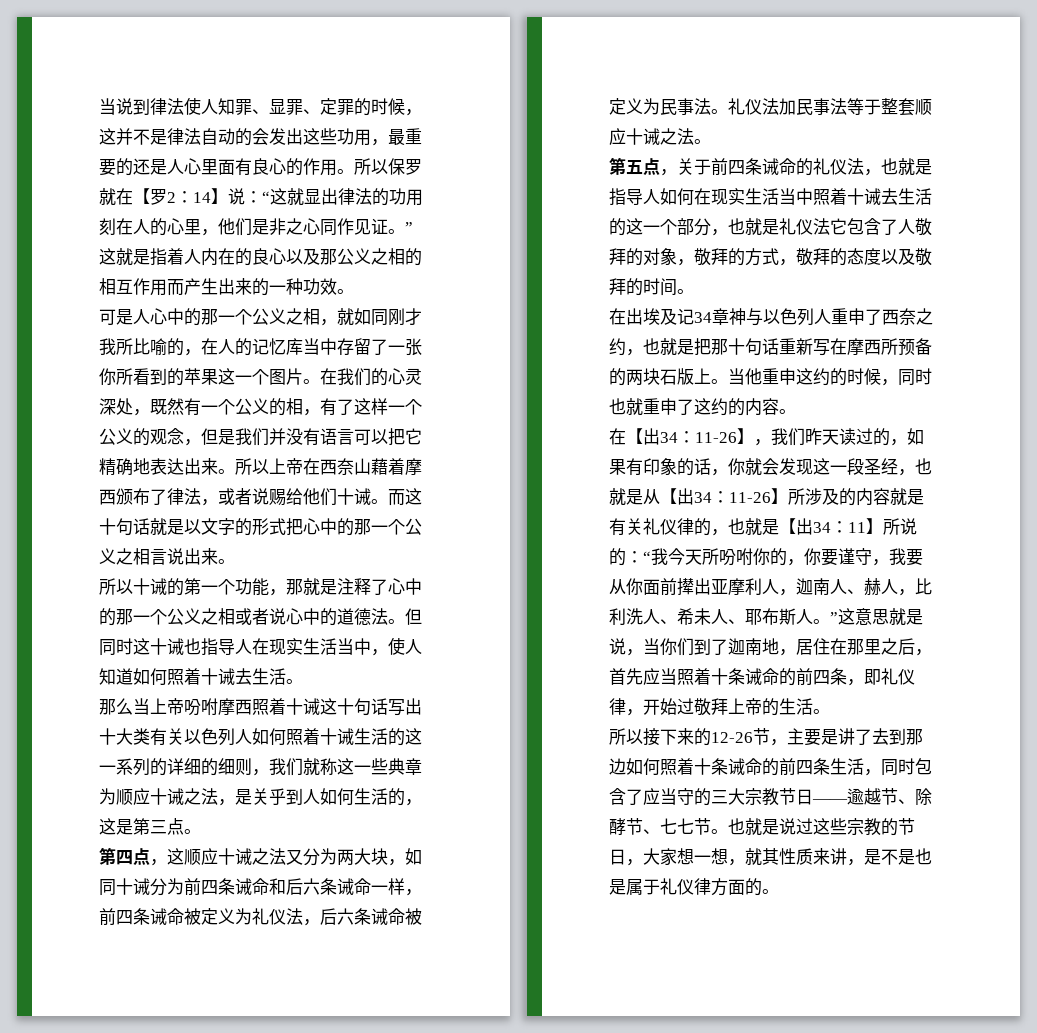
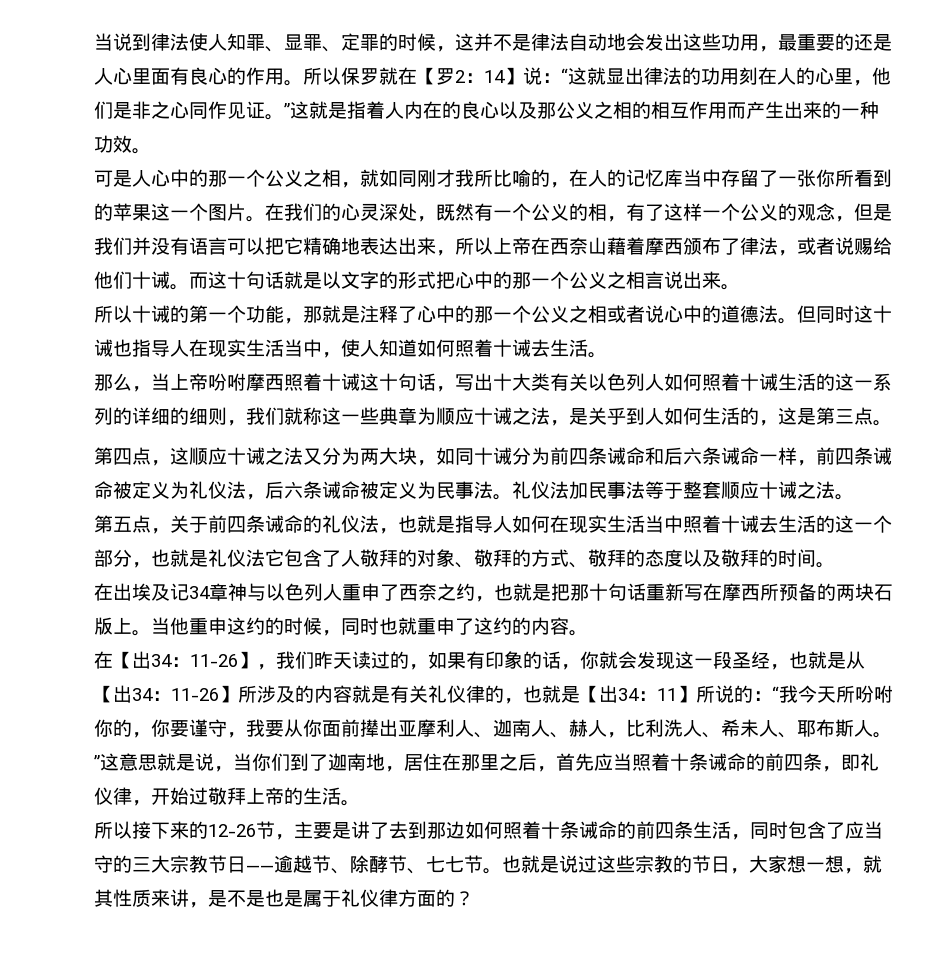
- 当说到律法使人知罪、显罪、定罪的时候，这并不是律法自动的会发出这些功用，最重要的还是人心里面有良心的作用。
+ 当说到律法使人知罪、显罪、定罪的时候，这并不是律法自动地会发出这些功用，最重要的还是人心里面有良心的作用。
- 在我们的心灵深处，既然有一个公义的相，有了这样一个公义的观念，但是我们并没有语言可以把它精确地表达出来。所以上帝在西奈山藉着摩西颁布了律法，或者说赐给他们十诫。
+ 在我们的心灵深处，既然有一个公义的相，有了这样一个公义的观念，但是我们并没有语言可以把它精确地表达出来，所以上帝在西奈山藉着摩西颁布了律法，或者说赐给他们十诫。
- 那么当上帝吩咐摩西照着十诫这十句话写出十大类有关以色列人如何照着十诫生活的这一系列的详细的细则，我们就称这一些典章为顺应十诫之法，是关乎到人如何生活的，这是第三点。
+ 那么，当上帝吩咐摩西照着十诫这十句话，写出十大类有关以色列人如何照着十诫生活的这一系列的详细的细则，我们就称这一些典章为顺应十诫之法，是关乎到人如何生活的，这是第三点。
- 第五点，关于前四条诫命的礼仪法，也就是指导人如何在现实生活当中照着十诫去生活的这一个部分，也就是礼仪法它包含了人敬拜的对象，敬拜的方式，敬拜的态度以及敬拜的时间。
+ 第五点，关于前四条诫命的礼仪法，也就是指导人如何在现实生活当中照着十诫去生活的这一个部分，也就是礼仪法它包含了人敬拜的对象、敬拜的方式、敬拜的态度以及敬拜的时间。
- “我今天所吩咐你的，你要谨守，我要从你面前撵出亚摩利人，迦南人、赫人，比利洗人、希未人、耶布斯人。”这意思就是说，当你们到了迦南地，居住在那里之后，首先应当照着十条诫命的前四条，即礼仪律，开始过敬拜上帝的生活。
+ “我今天所吩咐你的，你要谨守，我要从你面前撵出亚摩利人、迦南人、赫人，比利洗人、希未人、耶布斯人。”这意思就是说，当你们到了迦南地，居住在那里之后，首先应当照着十条诫命的前四条，即礼仪律，开始过敬拜上帝的生活。
- 也就是说过这些宗教的节日，大家想一想，就其性质来讲，是不是也是属于礼仪律方面的。
+ 也就是说过这些宗教的节日，大家想一想，就其性质来讲，是不是也是属于礼仪律方面的？

